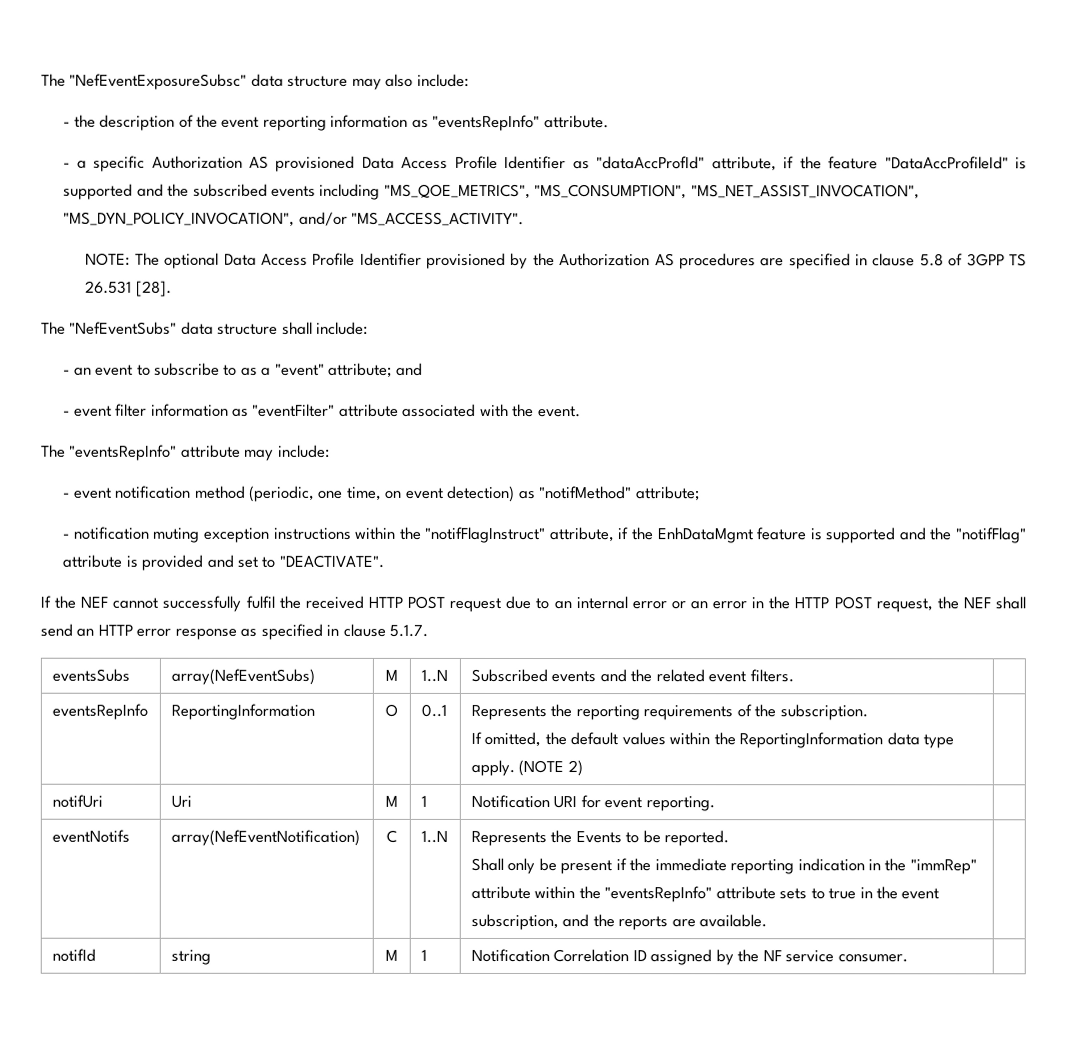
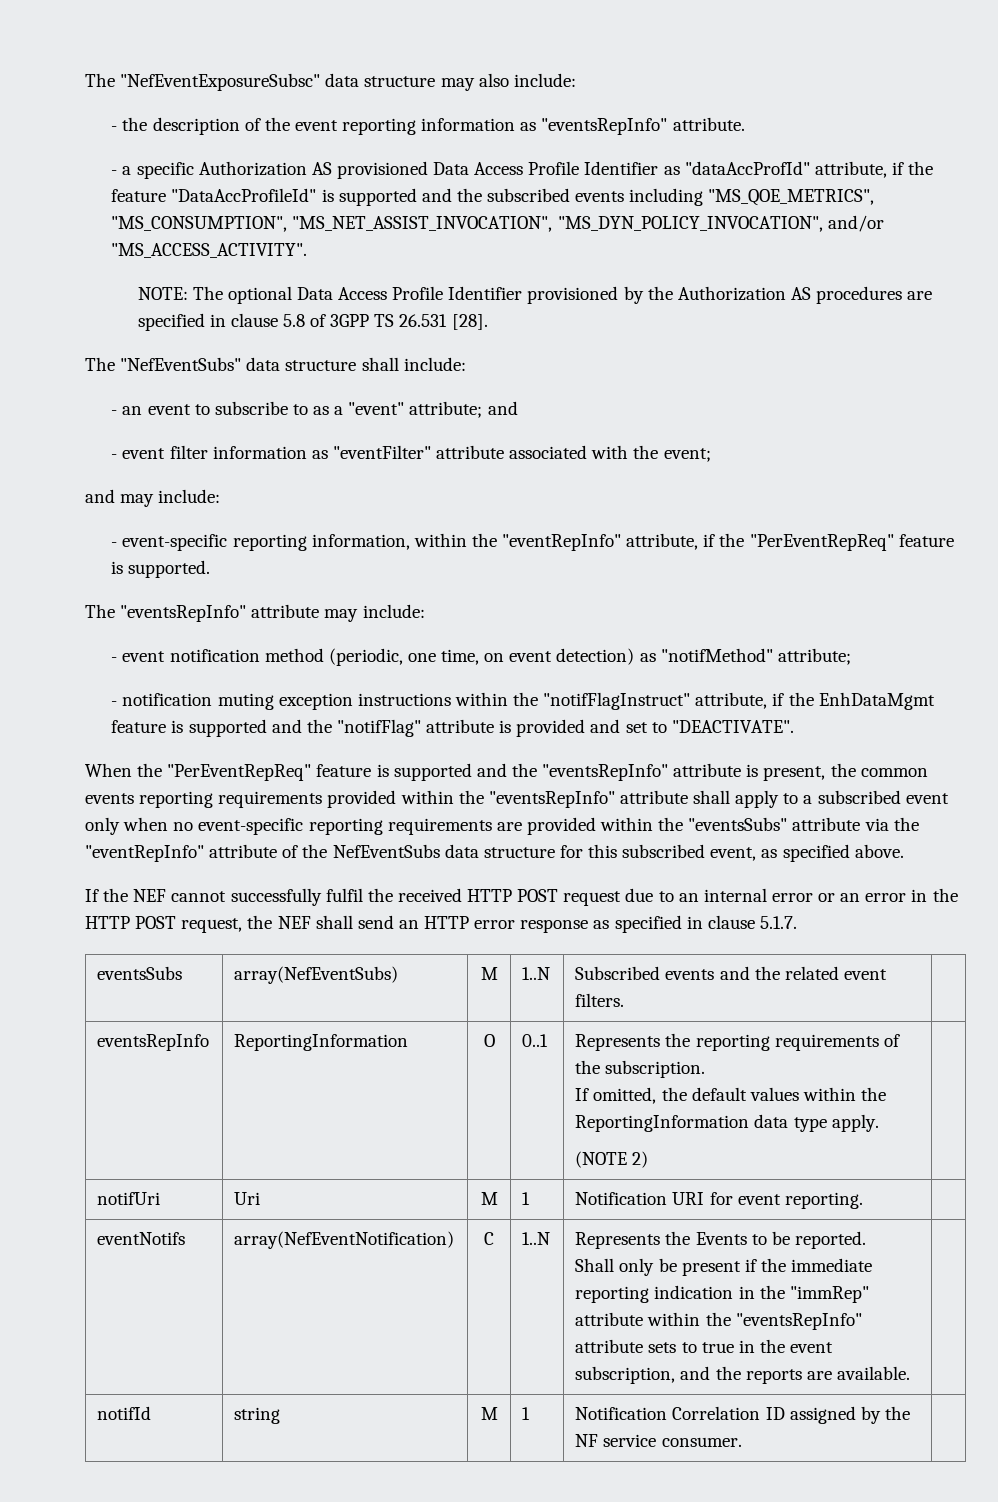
- - event filter information as "eventFilter" attribute associated with the event.
+ - event filter information as "eventFilter" attribute associated with the event;
+ and may include:
+ - event-specific reporting information, within the "eventRepInfo" attribute, if the "PerEventRepReq" feature is supported.
+ When the "PerEventRepReq" feature is supported and the "eventsRepInfo" attribute is present, the common events reporting requirements provided within the "eventsRepInfo" attribute shall apply to a subscribed event only when no event-specific reporting requirements are provided within the "eventsSubs" attribute via the "eventRepInfo" attribute of the NefEventSubs data structure for this subscribed event, as specified above.
  eventsRepInfo | ReportingInformation | O | 0..1 | Represents the reporting requirements of the subscription.
- If omitted, the default values within the ReportingInformation data type apply. (NOTE 2) |
+ If omitted, the default values within the ReportingInformation data type apply.
+ (NOTE 2) |

